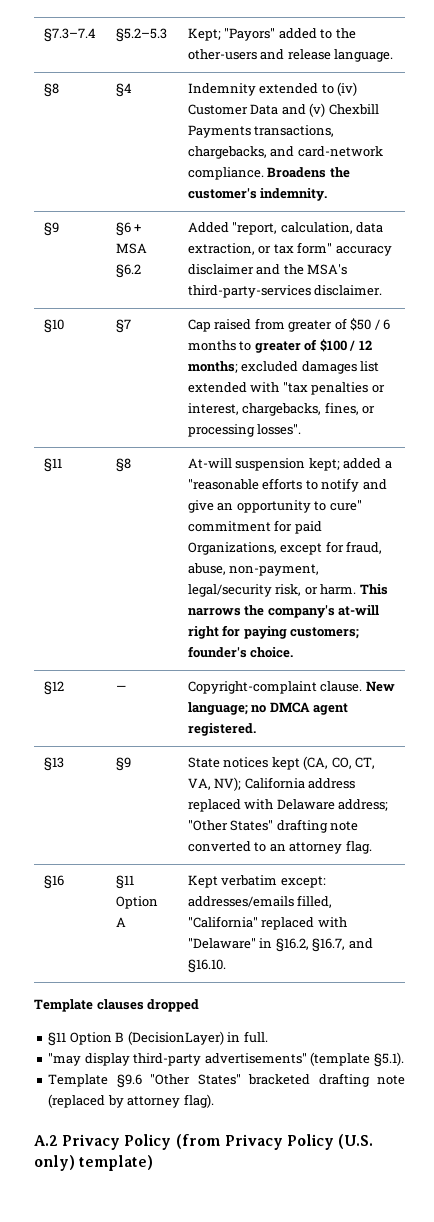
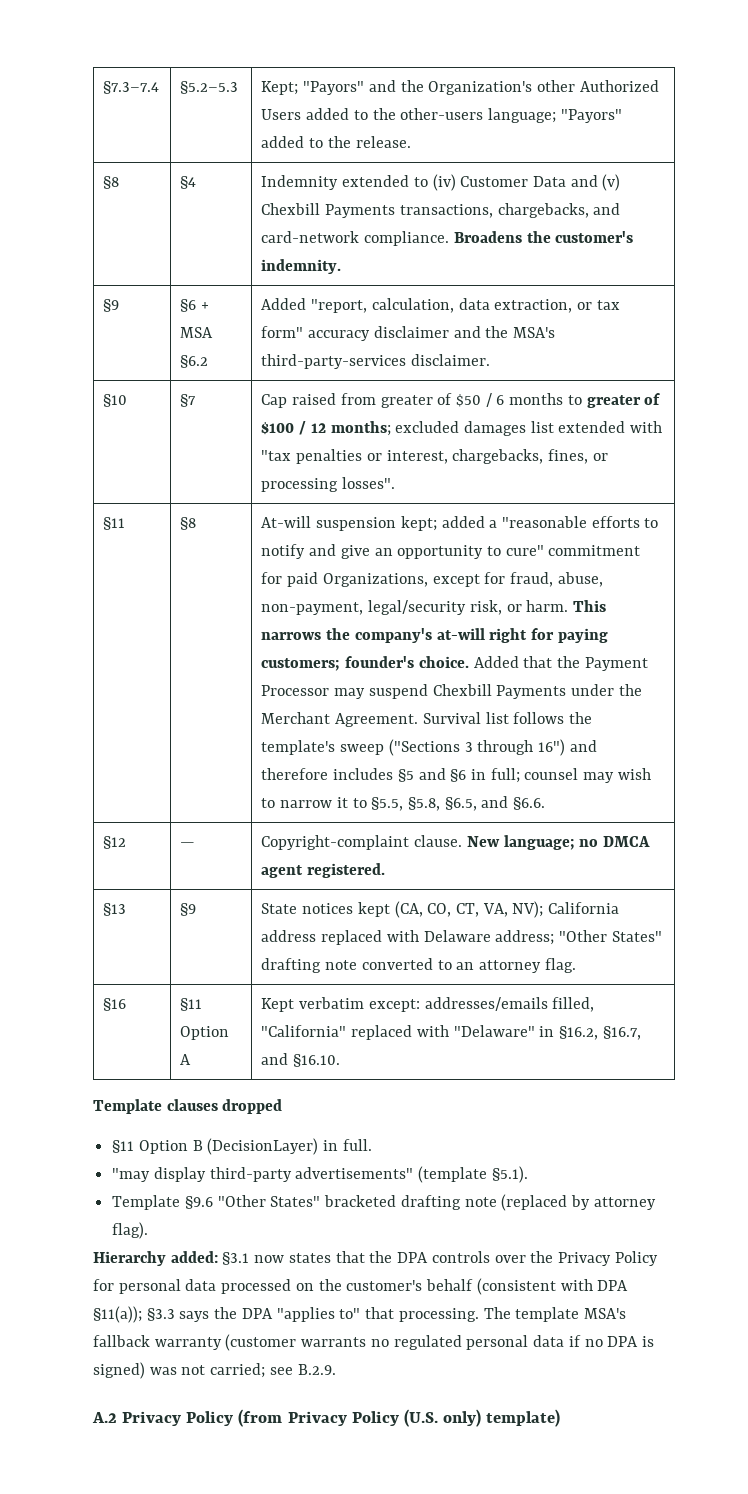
- §7.3–7.4 | §5.2–5.3 | Kept; "Payors" added to the other-users and release language.
+ §7.3–7.4 | §5.2–5.3 | Kept; "Payors" and the Organization's other Authorized Users added to the other-users language; "Payors" added to the release.
+ Added that the Payment Processor may suspend Chexbill Payments under the Merchant Agreement. Survival list follows the template's sweep ("Sections 3 through 16") and therefore includes §5 and §6 in full; counsel may wish to narrow it to §5.5, §5.8, §6.5, and §6.6.
+ Hierarchy added: §3.1 now states that the DPA controls over the Privacy Policy for personal data processed on the customer's behalf (consistent with DPA §11(a)); §3.3 says the DPA "applies to" that processing. The template MSA's fallback warranty (customer warrants no regulated personal data if no DPA is signed) was not carried; see B.2.9.

